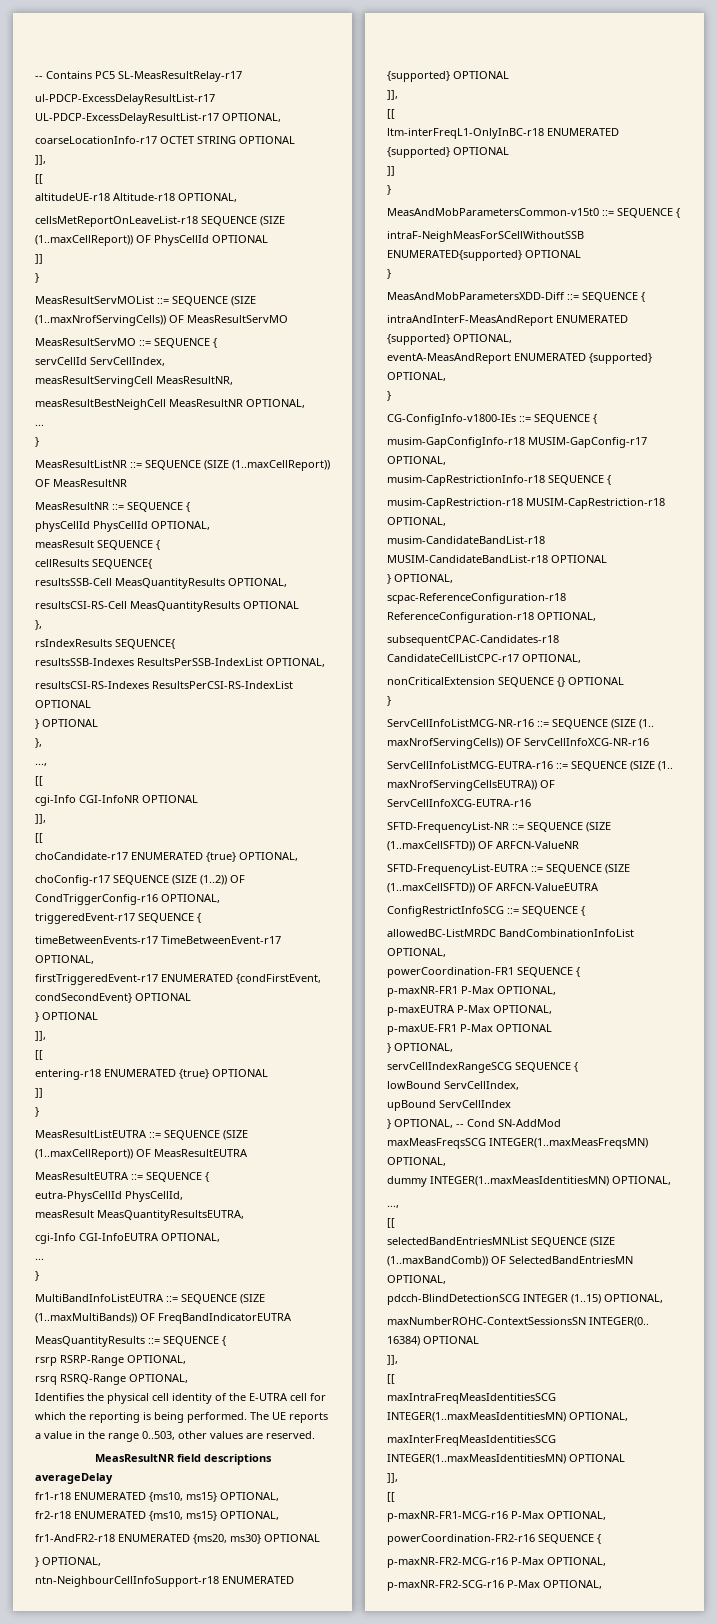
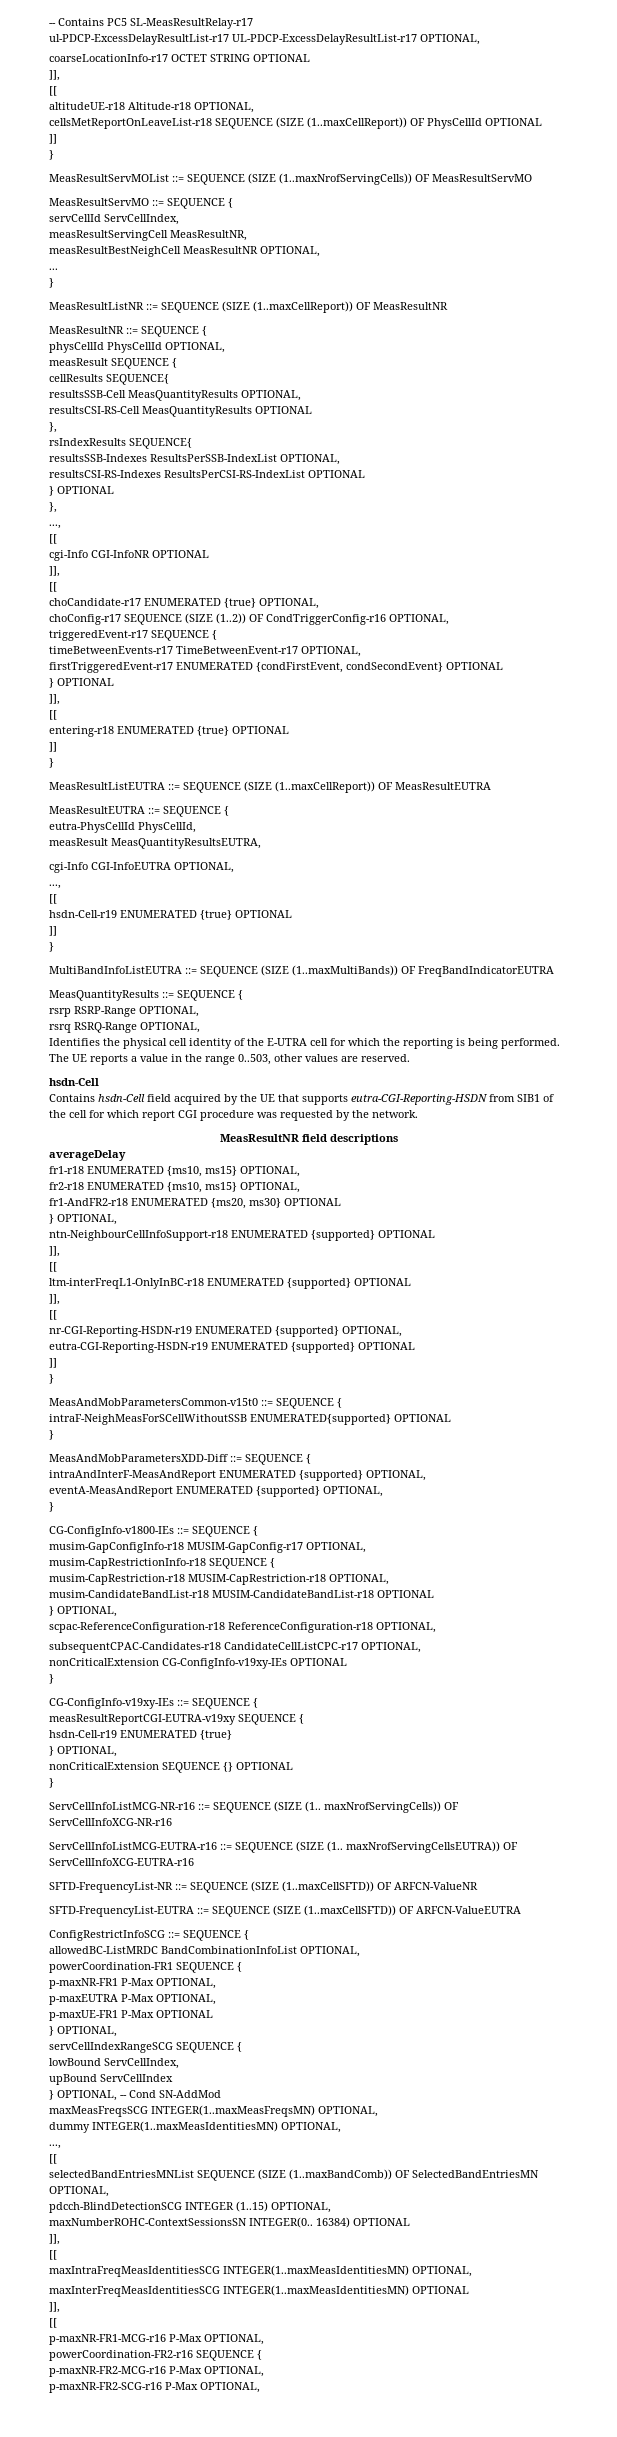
  cgi-Info CGI-InfoEUTRA OPTIONAL,
- ...
+ ...,
+ [[
+ hsdn-Cell-r19 ENUMERATED {true} OPTIONAL
+ ]]
  The UE reports a value in the range 0..503, other values are reserved.
+ hsdn-Cell
+ Contains hsdn-Cell field acquired by the UE that supports eutra-CGI-Reporting-HSDN from SIB1 of the cell for which report CGI procedure was requested by the network.
  ltm-interFreqL1-OnlyInBC-r18 ENUMERATED {supported} OPTIONAL
+ ]],
+ [[
+ nr-CGI-Reporting-HSDN-r19 ENUMERATED {supported} OPTIONAL,
+ eutra-CGI-Reporting-HSDN-r19 ENUMERATED {supported} OPTIONAL
+ nonCriticalExtension CG-ConfigInfo-v19xy-IEs OPTIONAL
+ }
+ CG-ConfigInfo-v19xy-IEs ::= SEQUENCE {
+ measResultReportCGI-EUTRA-v19xy SEQUENCE {
+ hsdn-Cell-r19 ENUMERATED {true}
+ } OPTIONAL,

